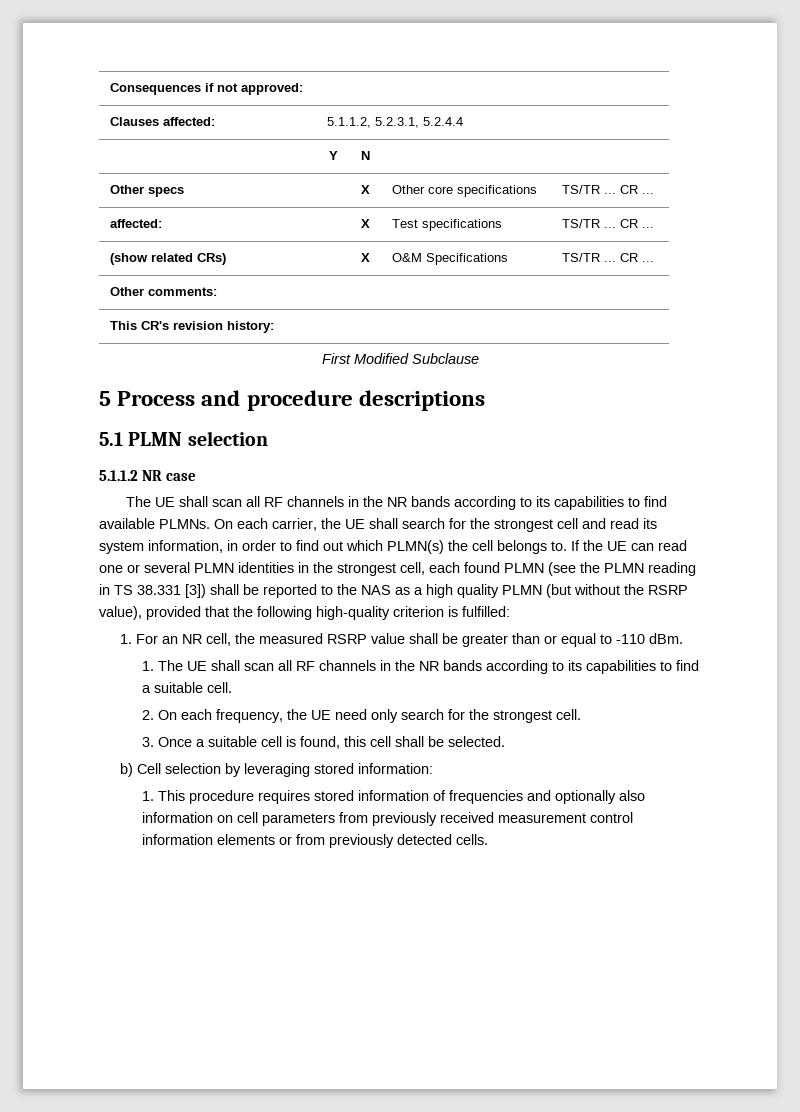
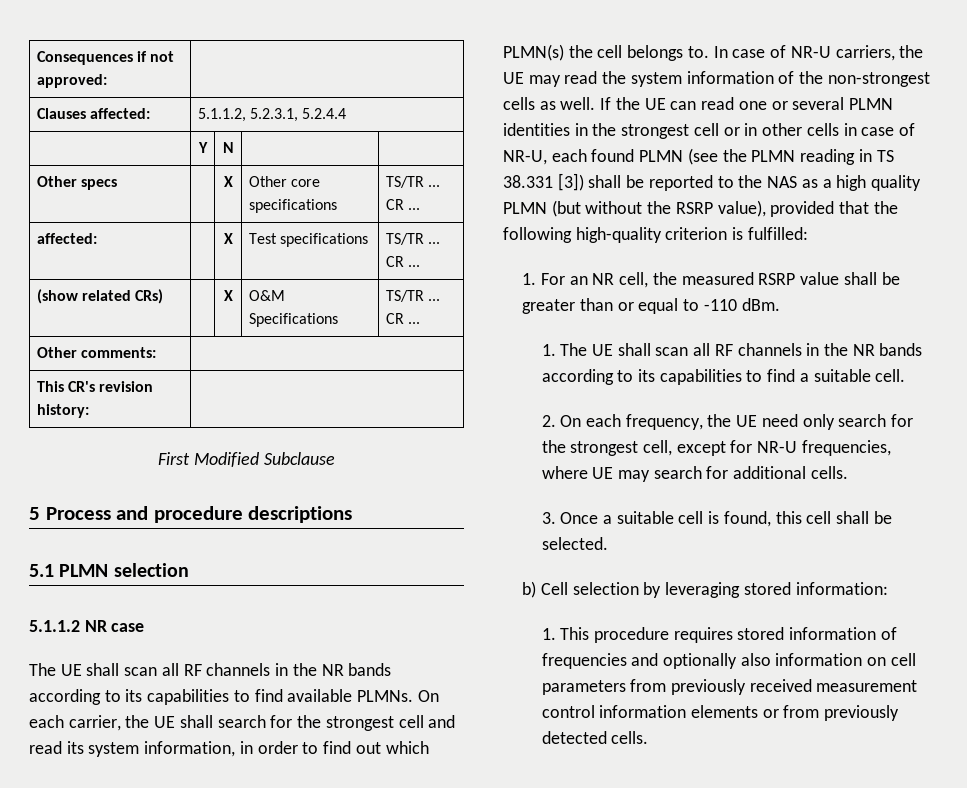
+ In case of NR-U carriers, the UE may read the system information of the non-strongest cells as well.
- If the UE can read one or several PLMN identities in the strongest cell, each found PLMN (see the PLMN reading in TS 38.331 [3]) shall be reported to the NAS as a high quality PLMN (but without the RSRP value), provided that the following high-quality criterion is fulfilled:
+ If the UE can read one or several PLMN identities in the strongest cell or in other cells in case of NR-U, each found PLMN (see the PLMN reading in TS 38.331 [3]) shall be reported to the NAS as a high quality PLMN (but without the RSRP value), provided that the following high-quality criterion is fulfilled:
- 2. On each frequency, the UE need only search for the strongest cell.
+ 2. On each frequency, the UE need only search for the strongest cell, except for NR-U frequencies, where UE may search for additional cells.

